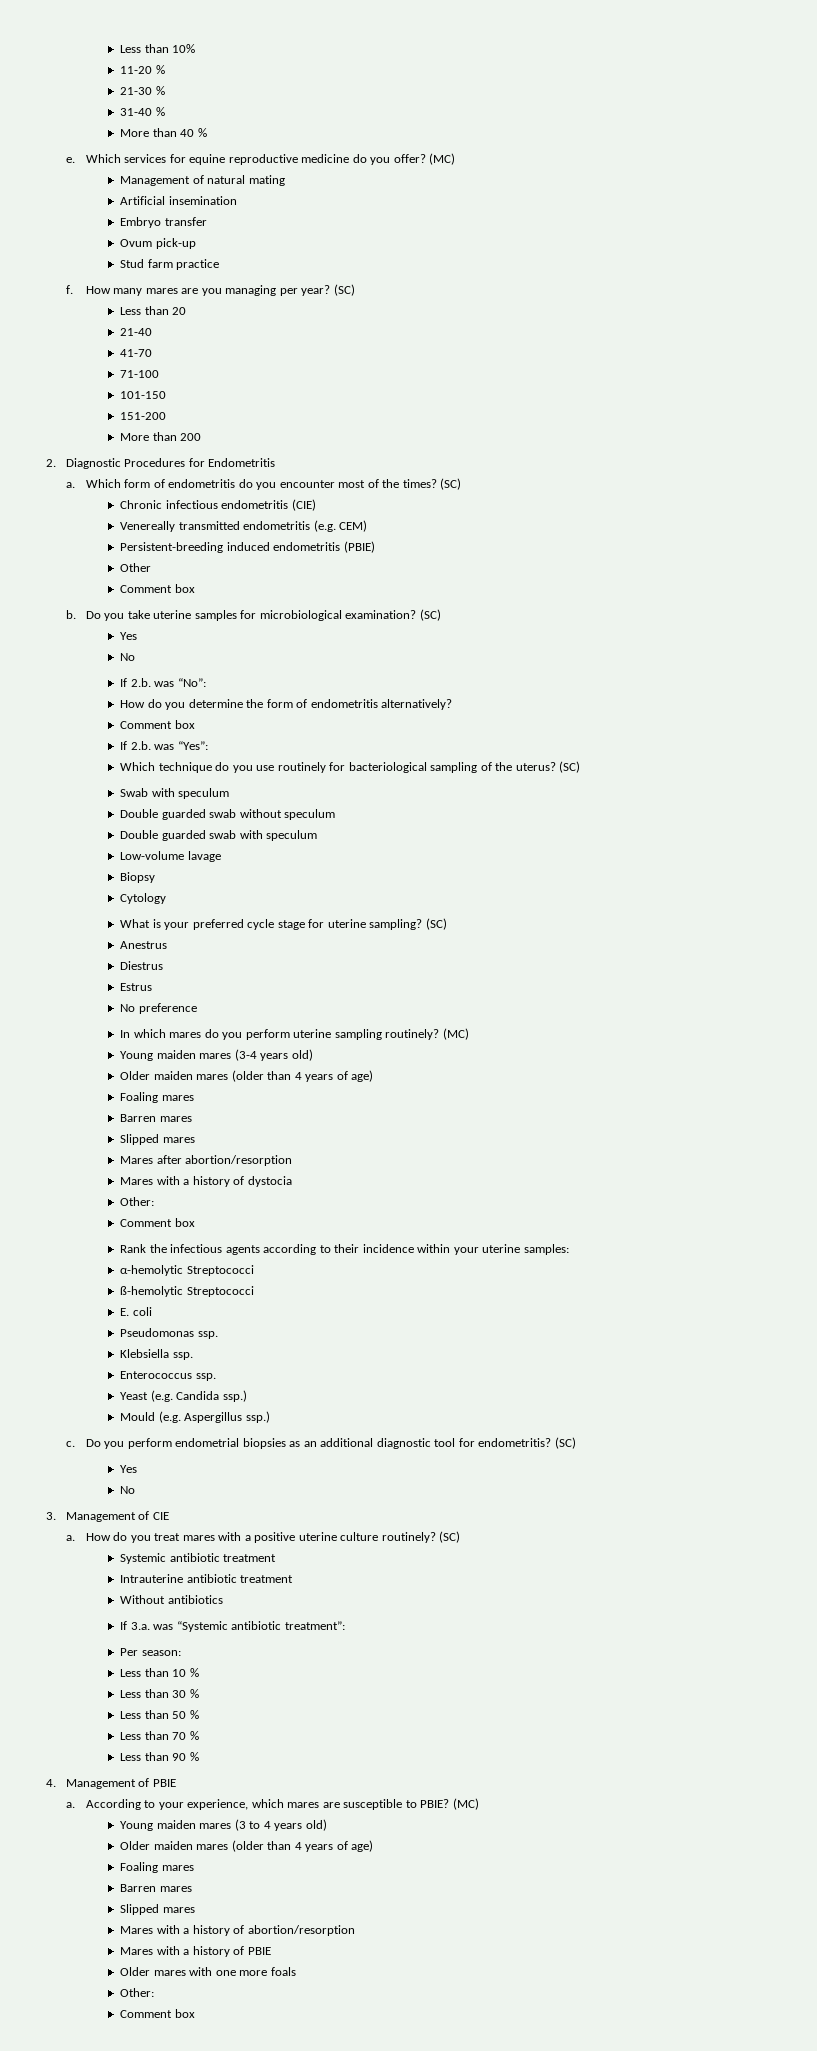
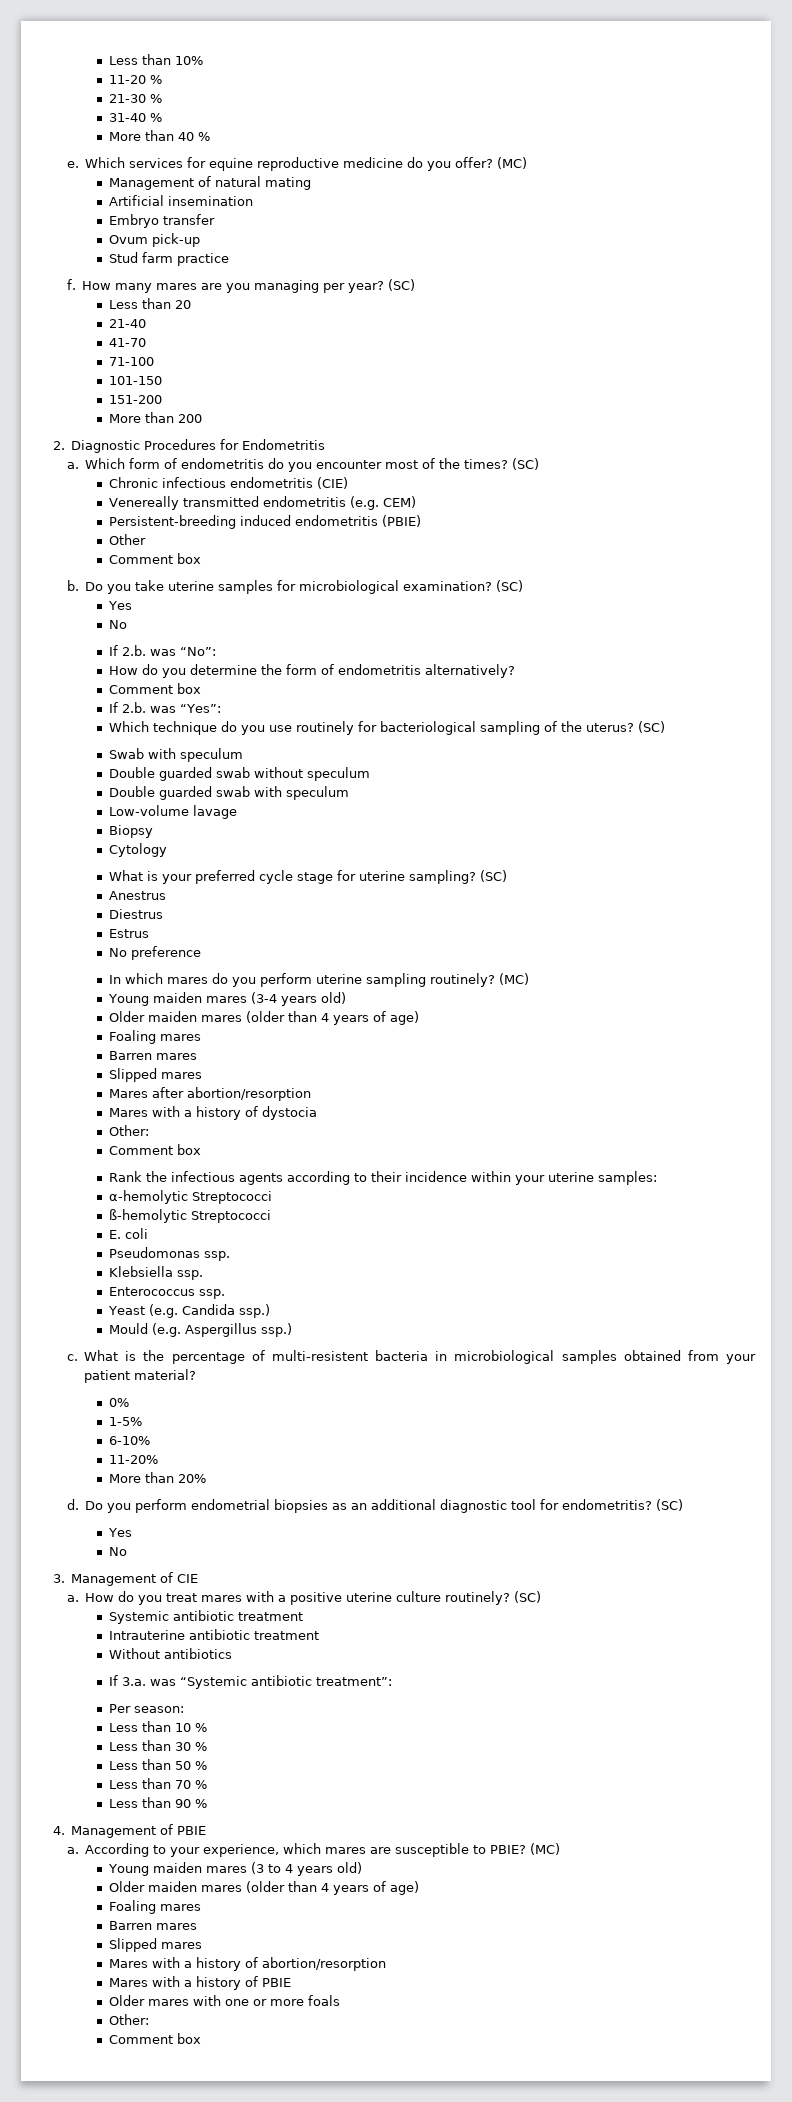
+ What is the percentage of multi-resistent bacteria in microbiological samples obtained from your patient material?
+ 0%
+ 1-5%
+ 6-10%
+ 11-20%
+ More than 20%
+ d.
- Older mares with one more foals
+ Older mares with one or more foals

